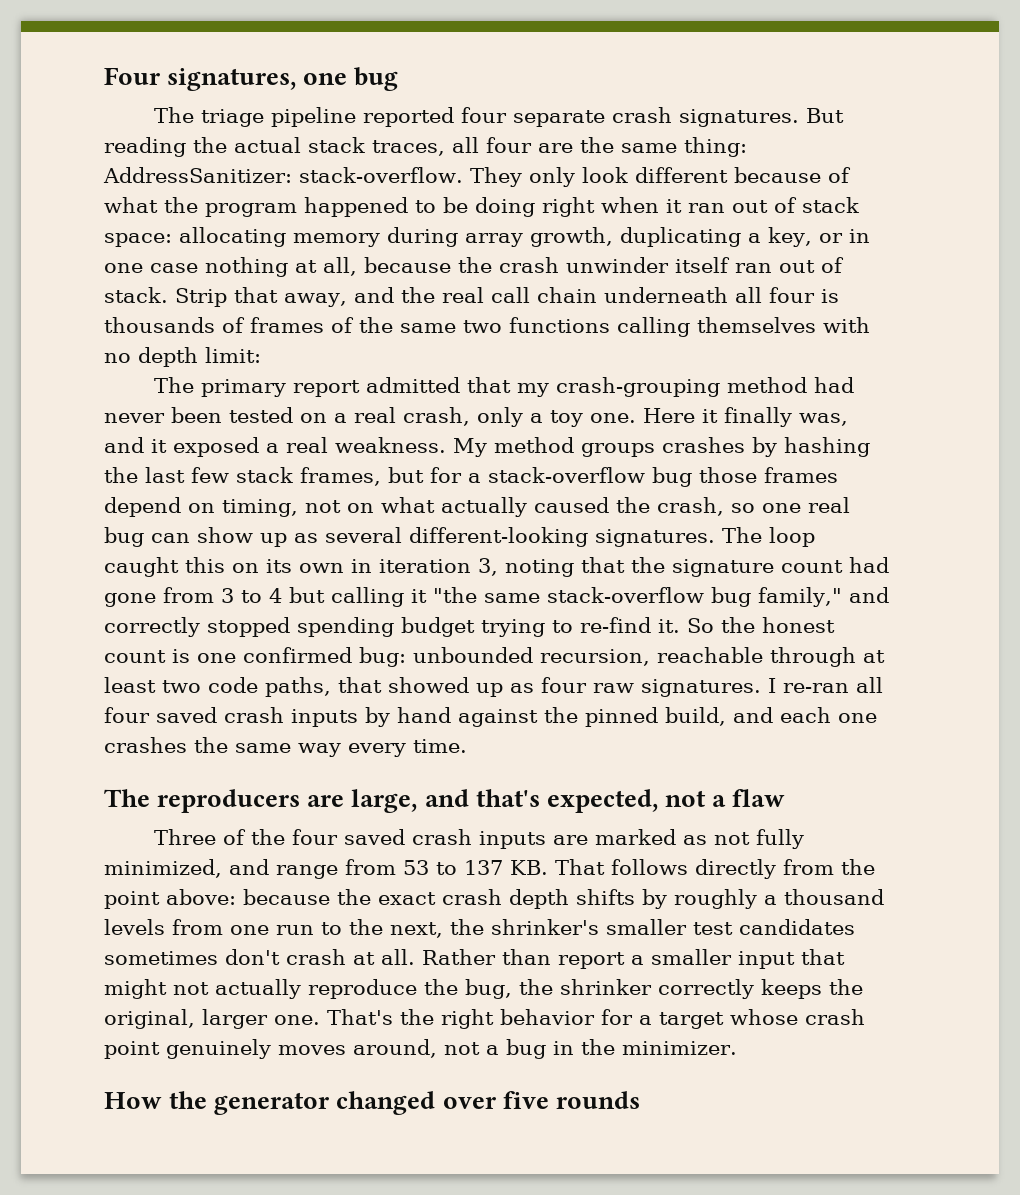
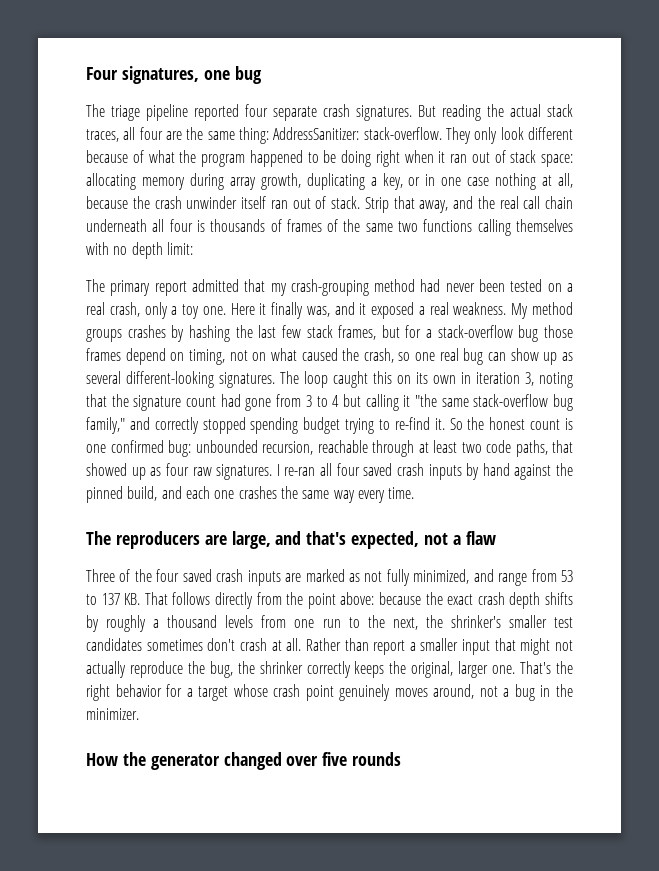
- My method groups crashes by hashing the last few stack frames, but for a stack-overflow bug those frames depend on timing, not on what actually caused the crash, so one real bug can show up as several different-looking signatures.
+ My method groups crashes by hashing the last few stack frames, but for a stack-overflow bug those frames depend on timing, not on what caused the crash, so one real bug can show up as several different-looking signatures.

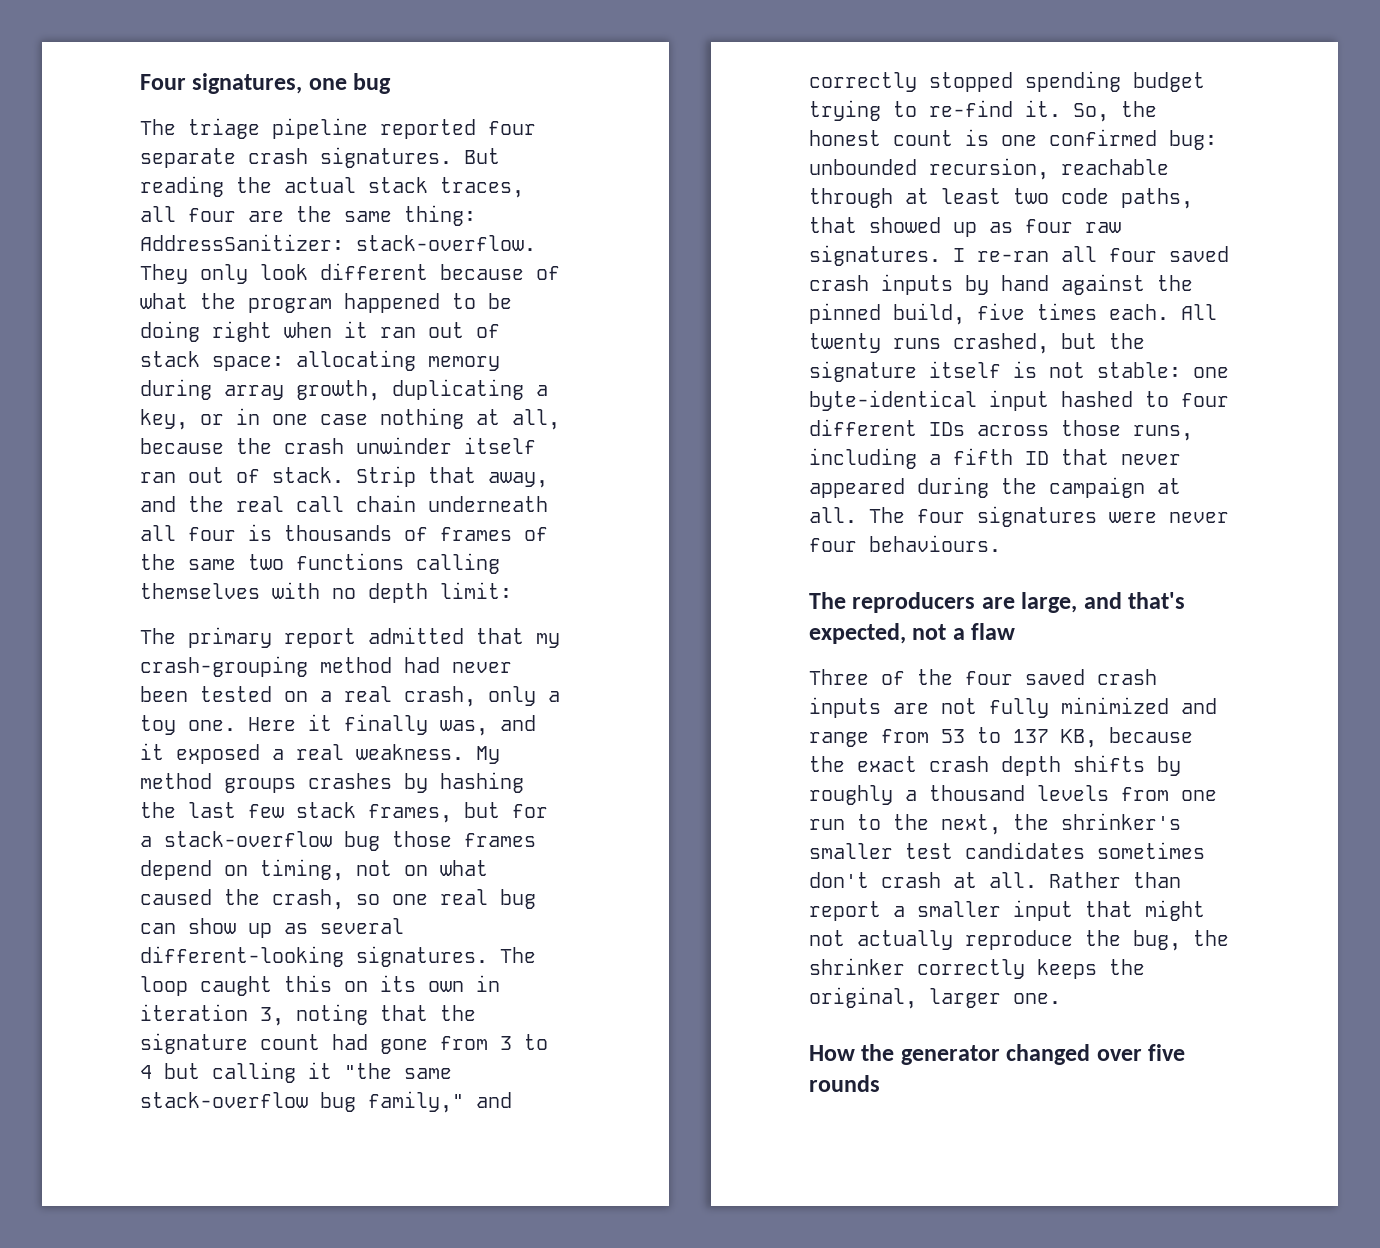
- So the honest count is one confirmed bug: unbounded recursion, reachable through at least two code paths, that showed up as four raw signatures.
+ So, the honest count is one confirmed bug: unbounded recursion, reachable through at least two code paths, that showed up as four raw signatures.
- I re-ran all four saved crash inputs by hand against the pinned build, and each one crashes the same way every time.
+ I re-ran all four saved crash inputs by hand against the pinned build, five times each. All twenty runs crashed, but the signature itself is not stable: one byte-identical input hashed to four different IDs across those runs, including a fifth ID that never appeared during the campaign at all. The four signatures were never four behaviours.
- Three of the four saved crash inputs are marked as not fully minimized, and range from 53 to 137 KB. That follows directly from the point above: because the exact crash depth shifts by roughly a thousand levels from one run to the next, the shrinker's smaller test candidates sometimes don't crash at all.
+ Three of the four saved crash inputs are not fully minimized and range from 53 to 137 KB, because the exact crash depth shifts by roughly a thousand levels from one run to the next, the shrinker's smaller test candidates sometimes don't crash at all.
- That's the right behavior for a target whose crash point genuinely moves around, not a bug in the minimizer.

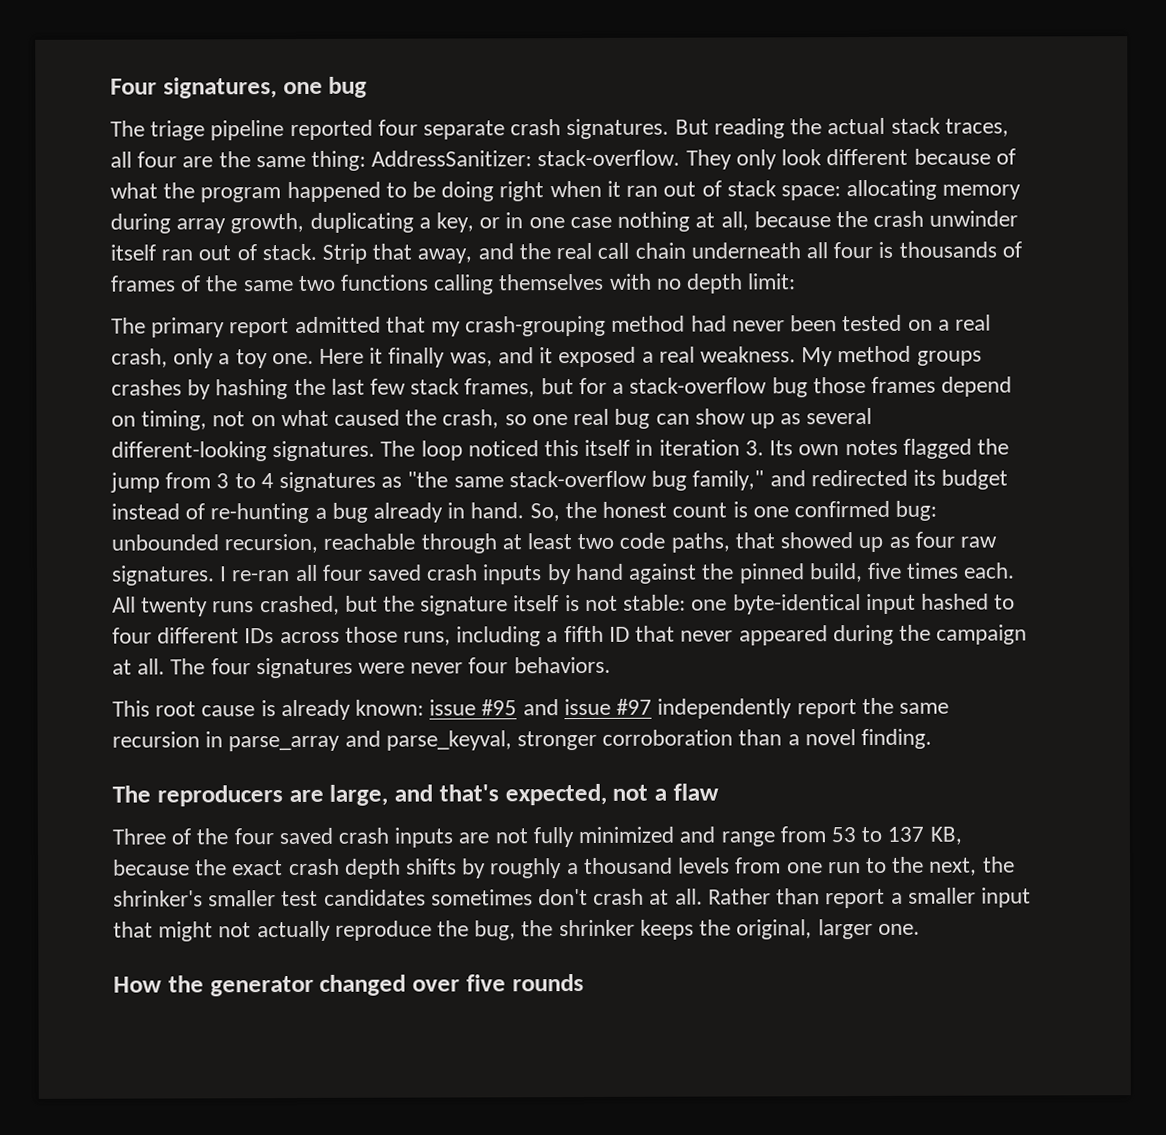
- The loop caught this on its own in iteration 3, noting that the signature count had gone from 3 to 4 but calling it "the same stack-overflow bug family," and correctly stopped spending budget trying to re-find it.
+ The loop noticed this itself in iteration 3. Its own notes flagged the jump from 3 to 4 signatures as "the same stack-overflow bug family," and redirected its budget instead of re-hunting a bug already in hand.
- The four signatures were never four behaviours.
+ The four signatures were never four behaviors.
+ This root cause is already known: issue #95 and issue #97 independently report the same recursion in parse_array and parse_keyval, stronger corroboration than a novel finding.
- Rather than report a smaller input that might not actually reproduce the bug, the shrinker correctly keeps the original, larger one.
+ Rather than report a smaller input that might not actually reproduce the bug, the shrinker keeps the original, larger one.

